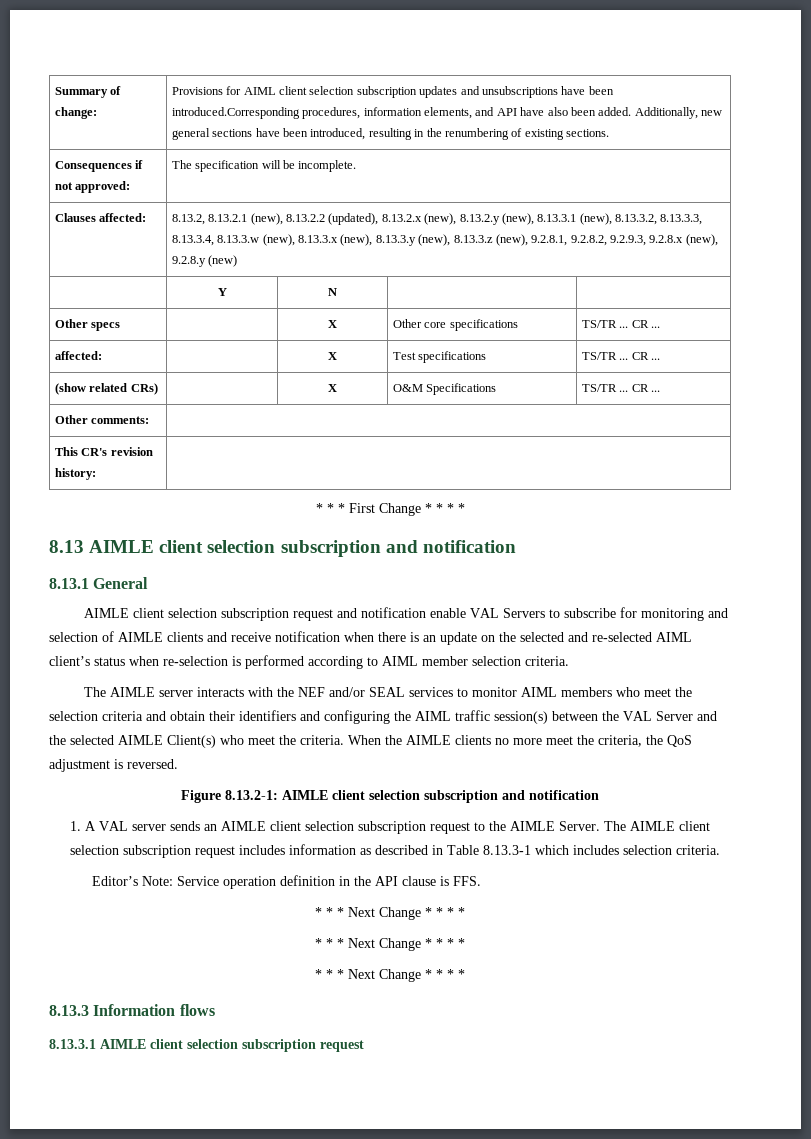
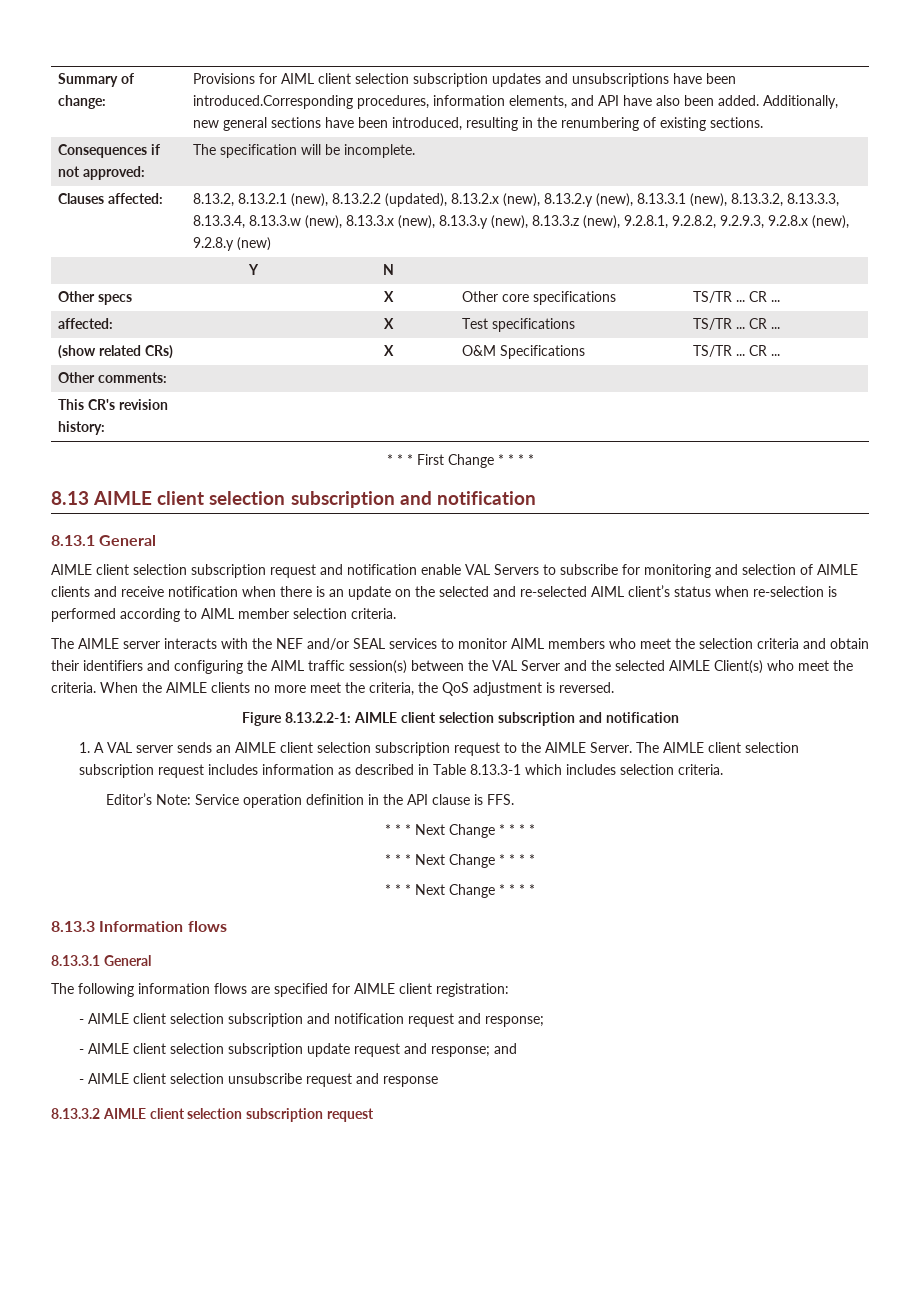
- Figure 8.13.2-1: AIMLE client selection subscription and notification
+ Figure 8.13.2.2-1: AIMLE client selection subscription and notification
- 8.13.3.1 AIMLE client selection subscription request
+ 8.13.3.1 General
+ The following information flows are specified for AIMLE client registration:
+ - AIMLE client selection subscription and notification request and response;
+ - AIMLE client selection subscription update request and response; and
+ - AIMLE client selection unsubscribe request and response
+ 8.13.3.2 AIMLE client selection subscription request

